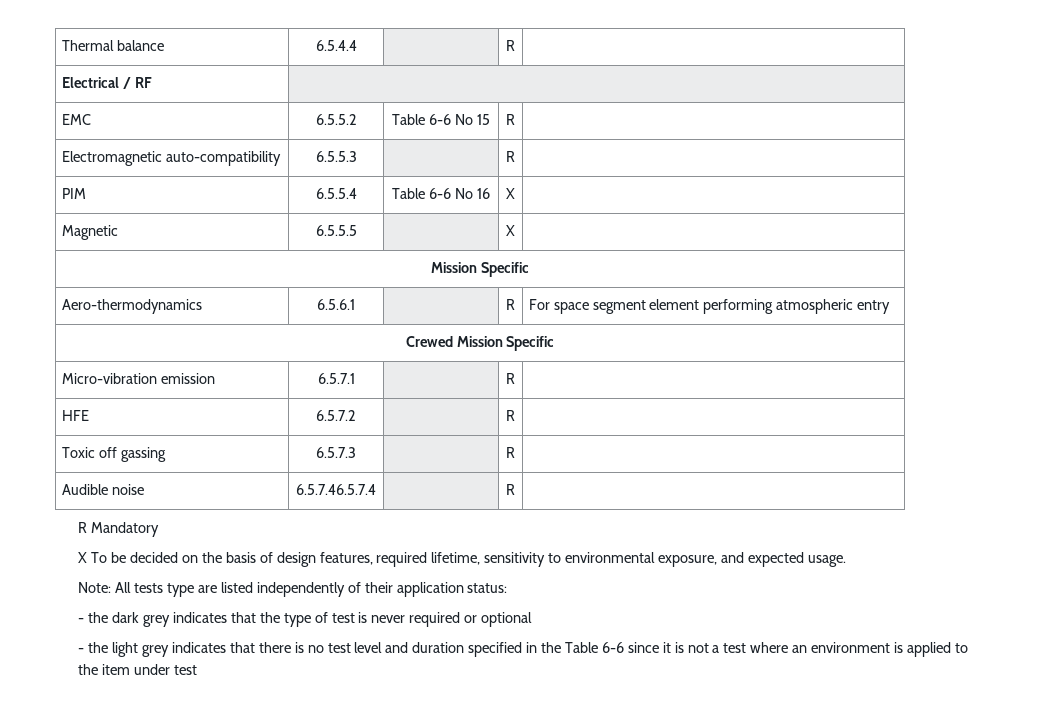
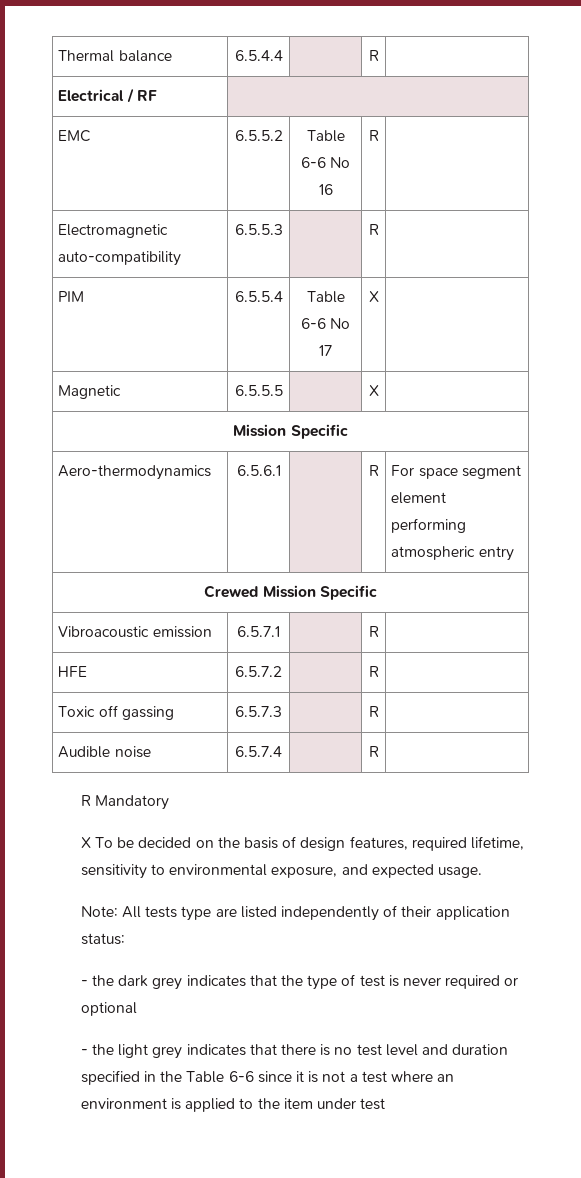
- EMC | 6.5.5.2 | Table 6-6 No 15 | R |
+ EMC | 6.5.5.2 | Table 6-6 No 16 | R |
- PIM | 6.5.5.4 | Table 6-6 No 16 | X |
+ PIM | 6.5.5.4 | Table 6-6 No 17 | X |
- Micro-vibration emission | 6.5.7.1 | | R |
+ Vibroacoustic emission | 6.5.7.1 | | R |
- Audible noise | 6.5.7.46.5.7.4 | | R |
+ Audible noise | 6.5.7.4 | | R |

